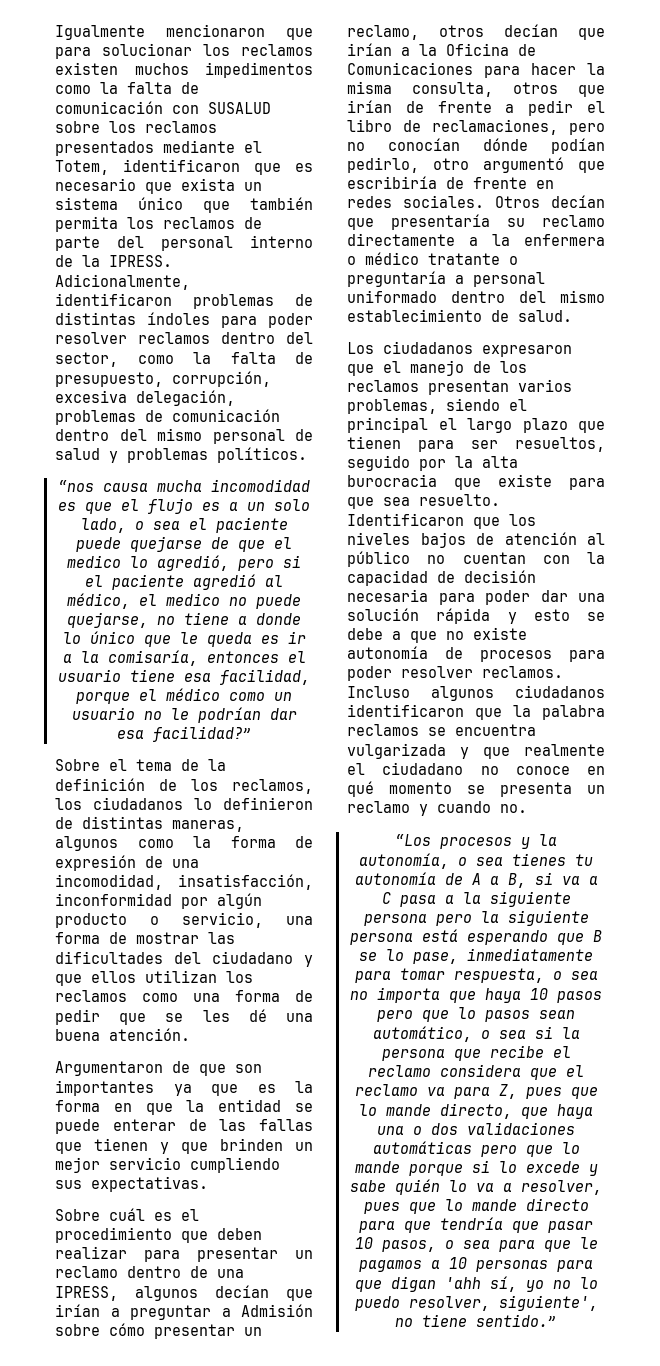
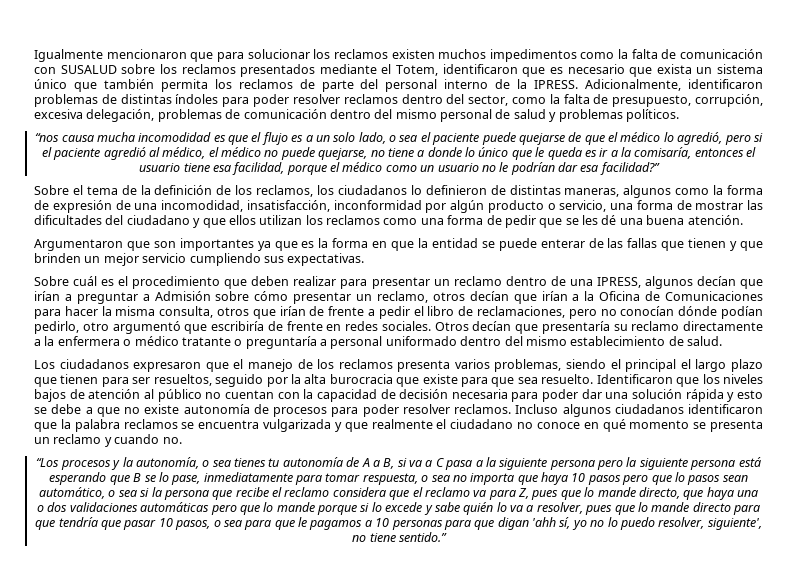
- “nos causa mucha incomodidad es que el flujo es a un solo lado, o sea el paciente puede quejarse de que el medico lo agredió, pero si el paciente agredió al médico, el medico no puede quejarse, no tiene a donde lo único que le queda es ir a la comisaría, entonces el usuario tiene esa facilidad, porque el médico como un usuario no le podrían dar esa facilidad?”
+ “nos causa mucha incomodidad es que el flujo es a un solo lado, o sea el paciente puede quejarse de que el médico lo agredió, pero si el paciente agredió al médico, el médico no puede quejarse, no tiene a donde lo único que le queda es ir a la comisaría, entonces el usuario tiene esa facilidad, porque el médico como un usuario no le podrían dar esa facilidad?”
- Argumentaron de que son importantes ya que es la forma en que la entidad se puede enterar de las fallas que tienen y que brinden un mejor servicio cumpliendo sus expectativas.
+ Argumentaron que son importantes ya que es la forma en que la entidad se puede enterar de las fallas que tienen y que brinden un mejor servicio cumpliendo sus expectativas.
- Los ciudadanos expresaron que el manejo de los reclamos presentan varios problemas, siendo el principal el largo plazo que tienen para ser resueltos, seguido por la alta burocracia que existe para que sea resuelto.
+ Los ciudadanos expresaron que el manejo de los reclamos presenta varios problemas, siendo el principal el largo plazo que tienen para ser resueltos, seguido por la alta burocracia que existe para que sea resuelto.

